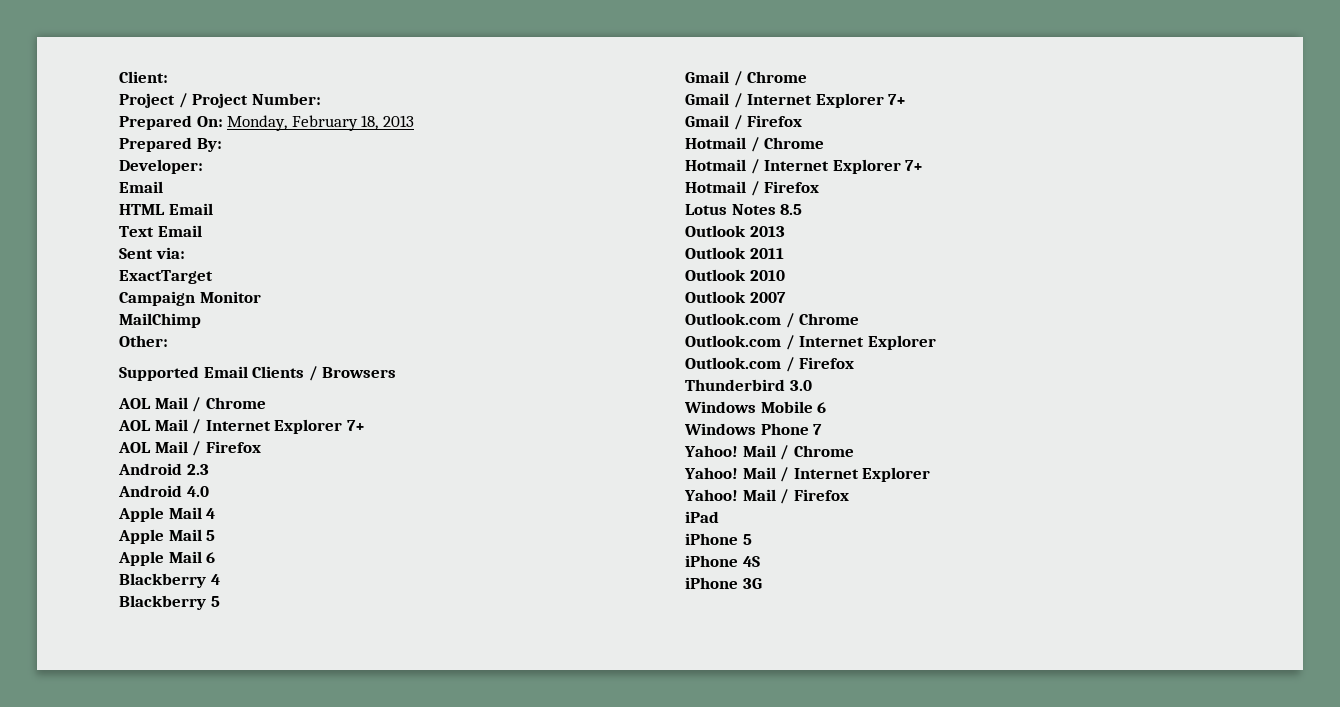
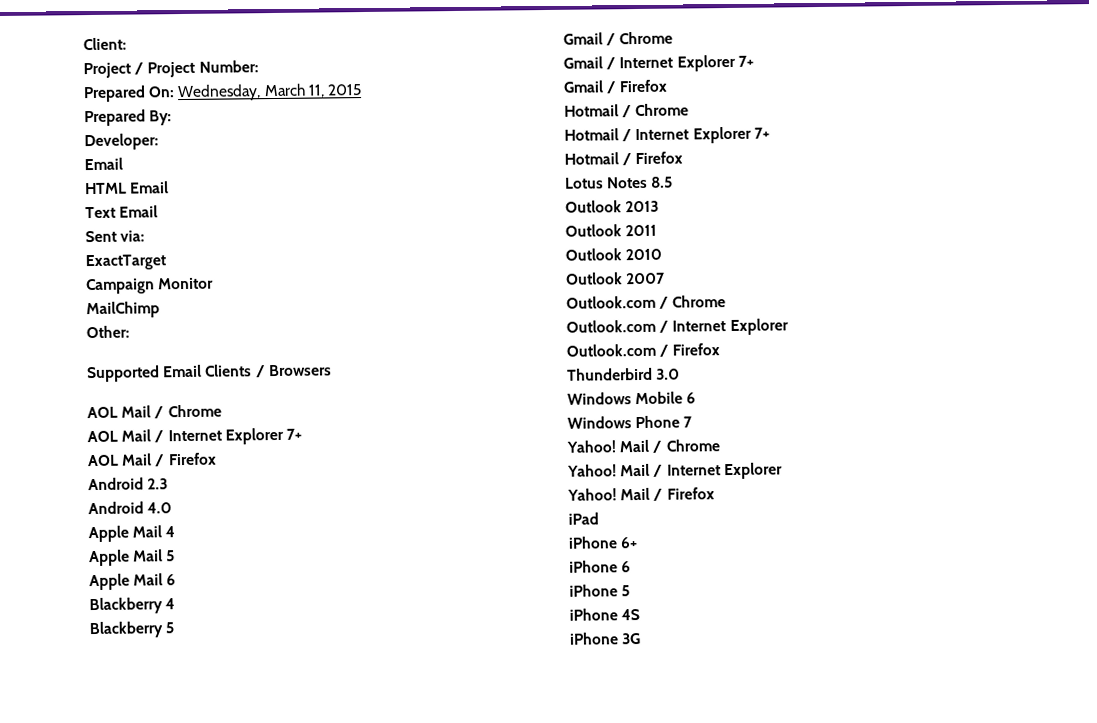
- Prepared On: Monday, February 18, 2013
+ Prepared On: Wednesday, March 11, 2015
+ iPhone 6+
+ iPhone 6

